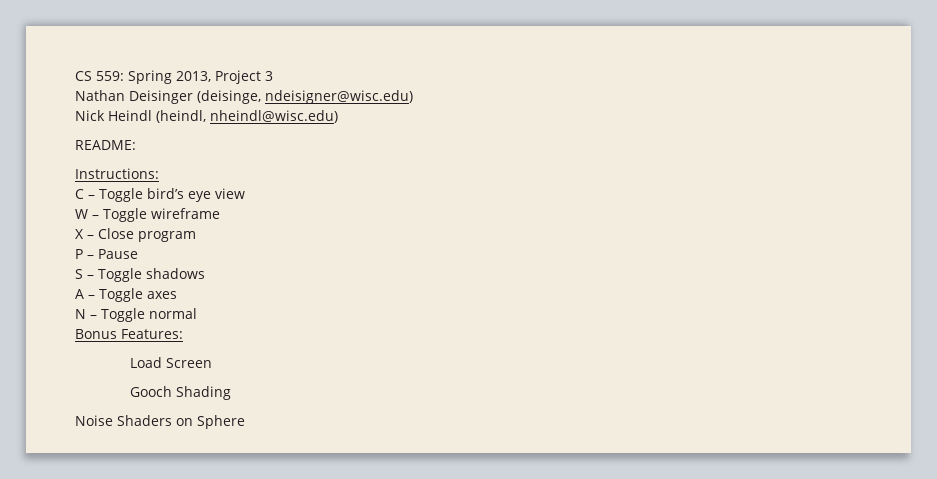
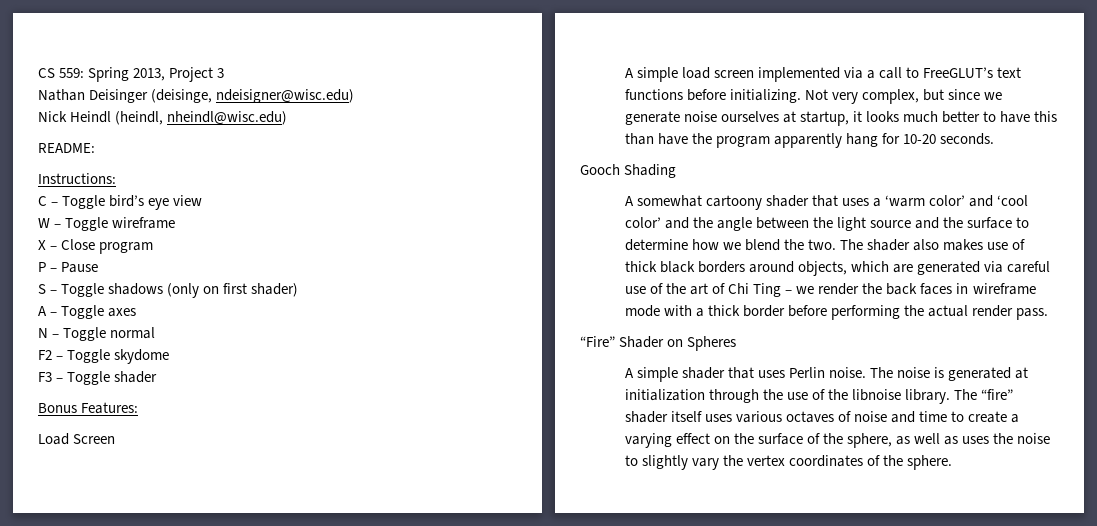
- S – Toggle shadows
+ S – Toggle shadows (only on first shader)
+ F2 – Toggle skydome
+ F3 – Toggle shader
  Bonus Features:
  Load Screen
+ A simple load screen implemented via a call to FreeGLUT’s text functions before initializing. Not very complex, but since we generate noise ourselves at startup, it looks much better to have this than have the program apparently hang for 10-20 seconds.
  Gooch Shading
- Noise Shaders on Sphere
+ A somewhat cartoony shader that uses a ‘warm color’ and ‘cool color’ and the angle between the light source and the surface to determine how we blend the two. The shader also makes use of thick black borders around objects, which are generated via careful use of the art of Chi Ting – we render the back faces in wireframe mode with a thick border before performing the actual render pass.
+ “Fire” Shader on Spheres
+ A simple shader that uses Perlin noise. The noise is generated at initialization through the use of the libnoise library. The “fire” shader itself uses various octaves of noise and time to create a varying effect on the surface of the sphere, as well as uses the noise to slightly vary the vertex coordinates of the sphere.

